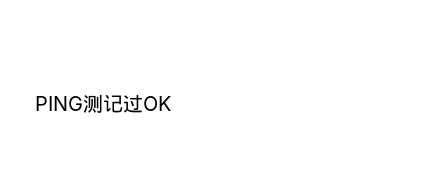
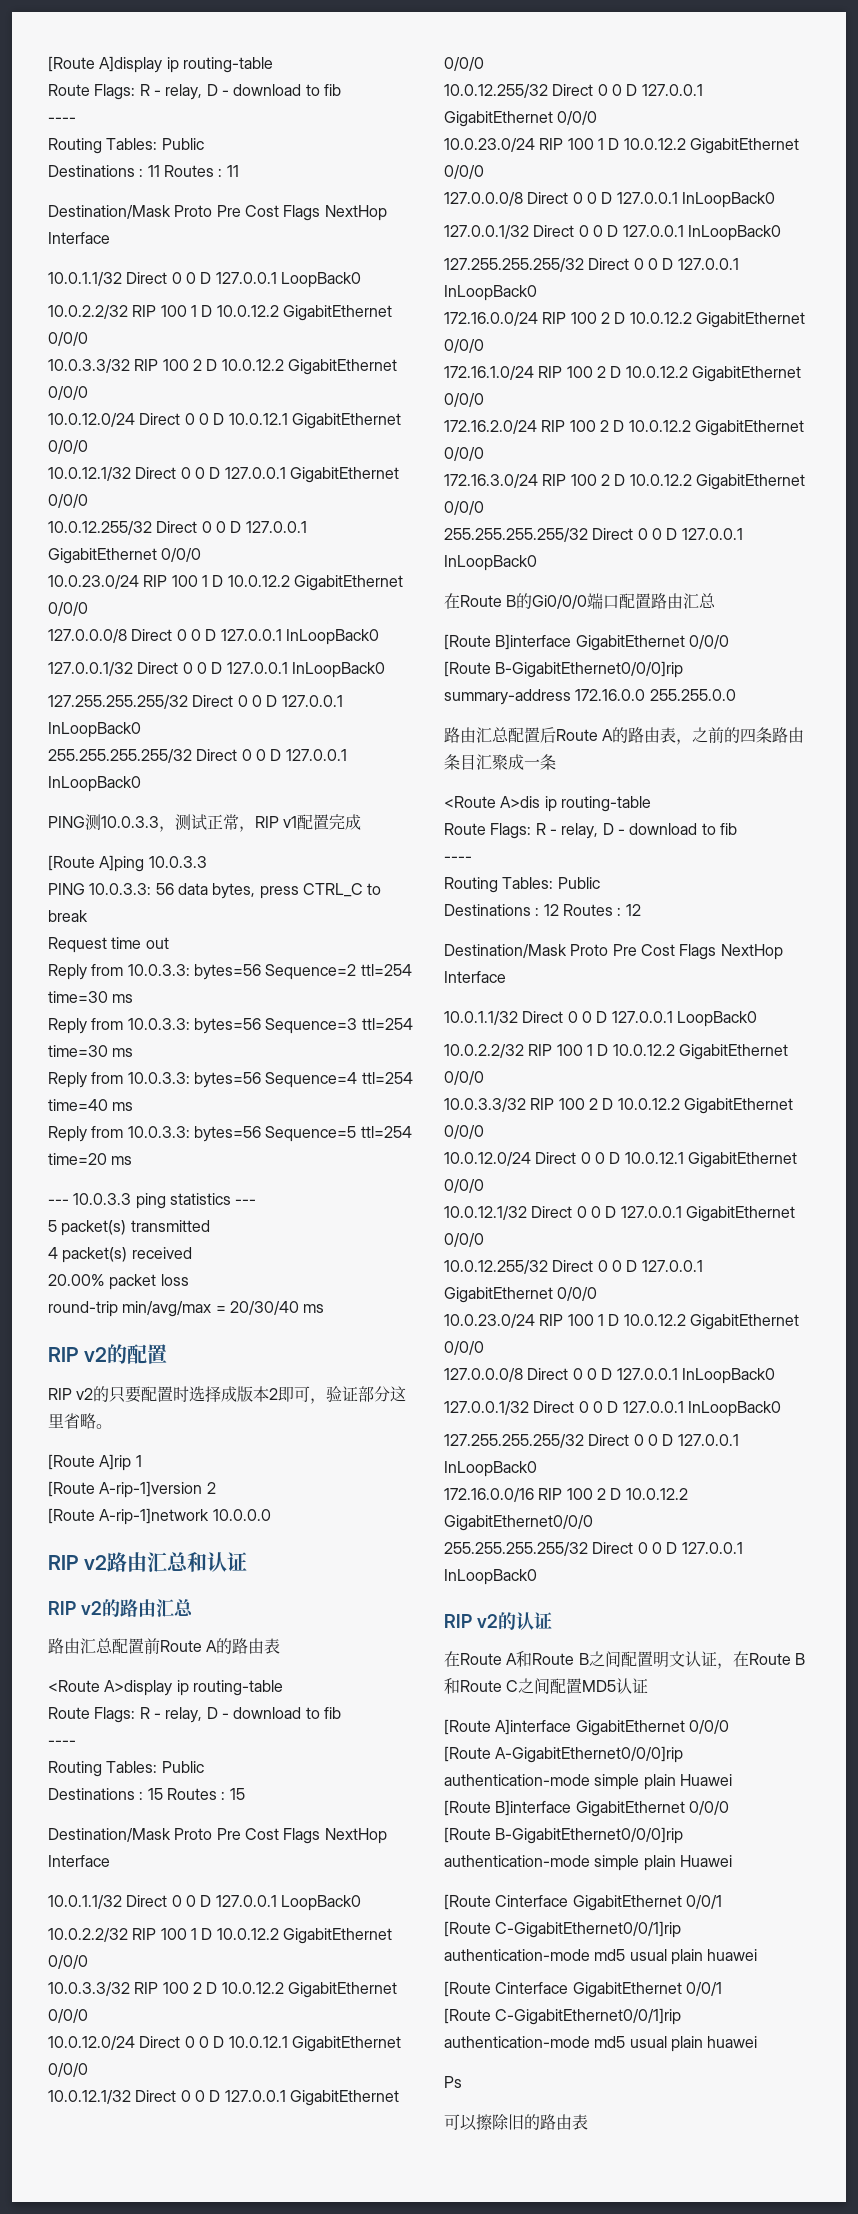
- PING测记过OK
+ [Route A]display ip routing-table
+ Route Flags: R - relay, D - download to fib
+ ----
+ Routing Tables: Public
+ Destinations : 11 Routes : 11
+ Destination/Mask Proto Pre Cost Flags NextHop Interface
+ 10.0.1.1/32 Direct 0 0 D 127.0.0.1 LoopBack0
+ 10.0.2.2/32 RIP 100 1 D 10.0.12.2 GigabitEthernet 0/0/0
+ 10.0.3.3/32 RIP 100 2 D 10.0.12.2 GigabitEthernet 0/0/0
+ 10.0.12.0/24 Direct 0 0 D 10.0.12.1 GigabitEthernet 0/0/0
+ 10.0.12.1/32 Direct 0 0 D 127.0.0.1 GigabitEthernet 0/0/0
+ 10.0.12.255/32 Direct 0 0 D 127.0.0.1 GigabitEthernet 0/0/0
+ 10.0.23.0/24 RIP 100 1 D 10.0.12.2 GigabitEthernet 0/0/0
+ 127.0.0.0/8 Direct 0 0 D 127.0.0.1 InLoopBack0
+ 127.0.0.1/32 Direct 0 0 D 127.0.0.1 InLoopBack0
+ 127.255.255.255/32 Direct 0 0 D 127.0.0.1 InLoopBack0
+ 255.255.255.255/32 Direct 0 0 D 127.0.0.1 InLoopBack0
+ PING测10.0.3.3，测试正常，RIP v1配置完成
+ [Route A]ping 10.0.3.3
+ PING 10.0.3.3: 56 data bytes, press CTRL_C to break
+ Request time out
+ Reply from 10.0.3.3: bytes=56 Sequence=2 ttl=254 time=30 ms
+ Reply from 10.0.3.3: bytes=56 Sequence=3 ttl=254 time=30 ms
+ Reply from 10.0.3.3: bytes=56 Sequence=4 ttl=254 time=40 ms
+ Reply from 10.0.3.3: bytes=56 Sequence=5 ttl=254 time=20 ms
+ --- 10.0.3.3 ping statistics ---
+ 5 packet(s) transmitted
+ 4 packet(s) received
+ 20.00% packet loss
+ round-trip min/avg/max = 20/30/40 ms
+ RIP v2的配置
+ RIP v2的只要配置时选择成版本2即可，验证部分这里省略。
+ [Route A]rip 1
+ [Route A-rip-1]version 2
+ [Route A-rip-1]network 10.0.0.0
+ RIP v2路由汇总和认证
+ RIP v2的路由汇总
+ 路由汇总配置前Route A的路由表
+ <Route A>display ip routing-table
+ Route Flags: R - relay, D - download to fib
+ ----
+ Routing Tables: Public
+ Destinations : 15 Routes : 15
+ Destination/Mask Proto Pre Cost Flags NextHop Interface
+ 10.0.1.1/32 Direct 0 0 D 127.0.0.1 LoopBack0
+ 10.0.2.2/32 RIP 100 1 D 10.0.12.2 GigabitEthernet 0/0/0
+ 10.0.3.3/32 RIP 100 2 D 10.0.12.2 GigabitEthernet 0/0/0
+ 10.0.12.0/24 Direct 0 0 D 10.0.12.1 GigabitEthernet 0/0/0
+ 10.0.12.1/32 Direct 0 0 D 127.0.0.1 GigabitEthernet 0/0/0
+ 10.0.12.255/32 Direct 0 0 D 127.0.0.1 GigabitEthernet 0/0/0
+ 10.0.23.0/24 RIP 100 1 D 10.0.12.2 GigabitEthernet 0/0/0
+ 127.0.0.0/8 Direct 0 0 D 127.0.0.1 InLoopBack0
+ 127.0.0.1/32 Direct 0 0 D 127.0.0.1 InLoopBack0
+ 127.255.255.255/32 Direct 0 0 D 127.0.0.1 InLoopBack0
+ 172.16.0.0/24 RIP 100 2 D 10.0.12.2 GigabitEthernet 0/0/0
+ 172.16.1.0/24 RIP 100 2 D 10.0.12.2 GigabitEthernet 0/0/0
+ 172.16.2.0/24 RIP 100 2 D 10.0.12.2 GigabitEthernet 0/0/0
+ 172.16.3.0/24 RIP 100 2 D 10.0.12.2 GigabitEthernet 0/0/0
+ 255.255.255.255/32 Direct 0 0 D 127.0.0.1 InLoopBack0
+ 在Route B的Gi0/0/0端口配置路由汇总
+ [Route B]interface GigabitEthernet 0/0/0
+ [Route B-GigabitEthernet0/0/0]rip summary-address 172.16.0.0 255.255.0.0
+ 路由汇总配置后Route A的路由表，之前的四条路由条目汇聚成一条
+ <Route A>dis ip routing-table
+ Route Flags: R - relay, D - download to fib
+ ----
+ Routing Tables: Public
+ Destinations : 12 Routes : 12
+ Destination/Mask Proto Pre Cost Flags NextHop Interface
+ 10.0.1.1/32 Direct 0 0 D 127.0.0.1 LoopBack0
+ 10.0.2.2/32 RIP 100 1 D 10.0.12.2 GigabitEthernet 0/0/0
+ 10.0.3.3/32 RIP 100 2 D 10.0.12.2 GigabitEthernet 0/0/0
+ 10.0.12.0/24 Direct 0 0 D 10.0.12.1 GigabitEthernet 0/0/0
+ 10.0.12.1/32 Direct 0 0 D 127.0.0.1 GigabitEthernet 0/0/0
+ 10.0.12.255/32 Direct 0 0 D 127.0.0.1 GigabitEthernet 0/0/0
+ 10.0.23.0/24 RIP 100 1 D 10.0.12.2 GigabitEthernet 0/0/0
+ 127.0.0.0/8 Direct 0 0 D 127.0.0.1 InLoopBack0
+ 127.0.0.1/32 Direct 0 0 D 127.0.0.1 InLoopBack0
+ 127.255.255.255/32 Direct 0 0 D 127.0.0.1 InLoopBack0
+ 172.16.0.0/16 RIP 100 2 D 10.0.12.2 GigabitEthernet0/0/0
+ 255.255.255.255/32 Direct 0 0 D 127.0.0.1 InLoopBack0
+ RIP v2的认证
+ 在Route A和Route B之间配置明文认证，在Route B和Route C之间配置MD5认证
+ [Route A]interface GigabitEthernet 0/0/0
+ [Route A-GigabitEthernet0/0/0]rip authentication-mode simple plain Huawei
+ [Route B]interface GigabitEthernet 0/0/0
+ [Route B-GigabitEthernet0/0/0]rip authentication-mode simple plain Huawei
+ [Route Cinterface GigabitEthernet 0/0/1
+ [Route C-GigabitEthernet0/0/1]rip authentication-mode md5 usual plain huawei
+ [Route Cinterface GigabitEthernet 0/0/1
+ [Route C-GigabitEthernet0/0/1]rip authentication-mode md5 usual plain huawei
+ Ps
+ 可以擦除旧的路由表

